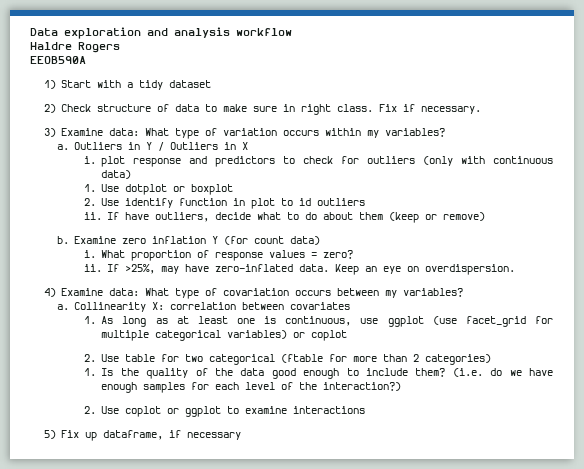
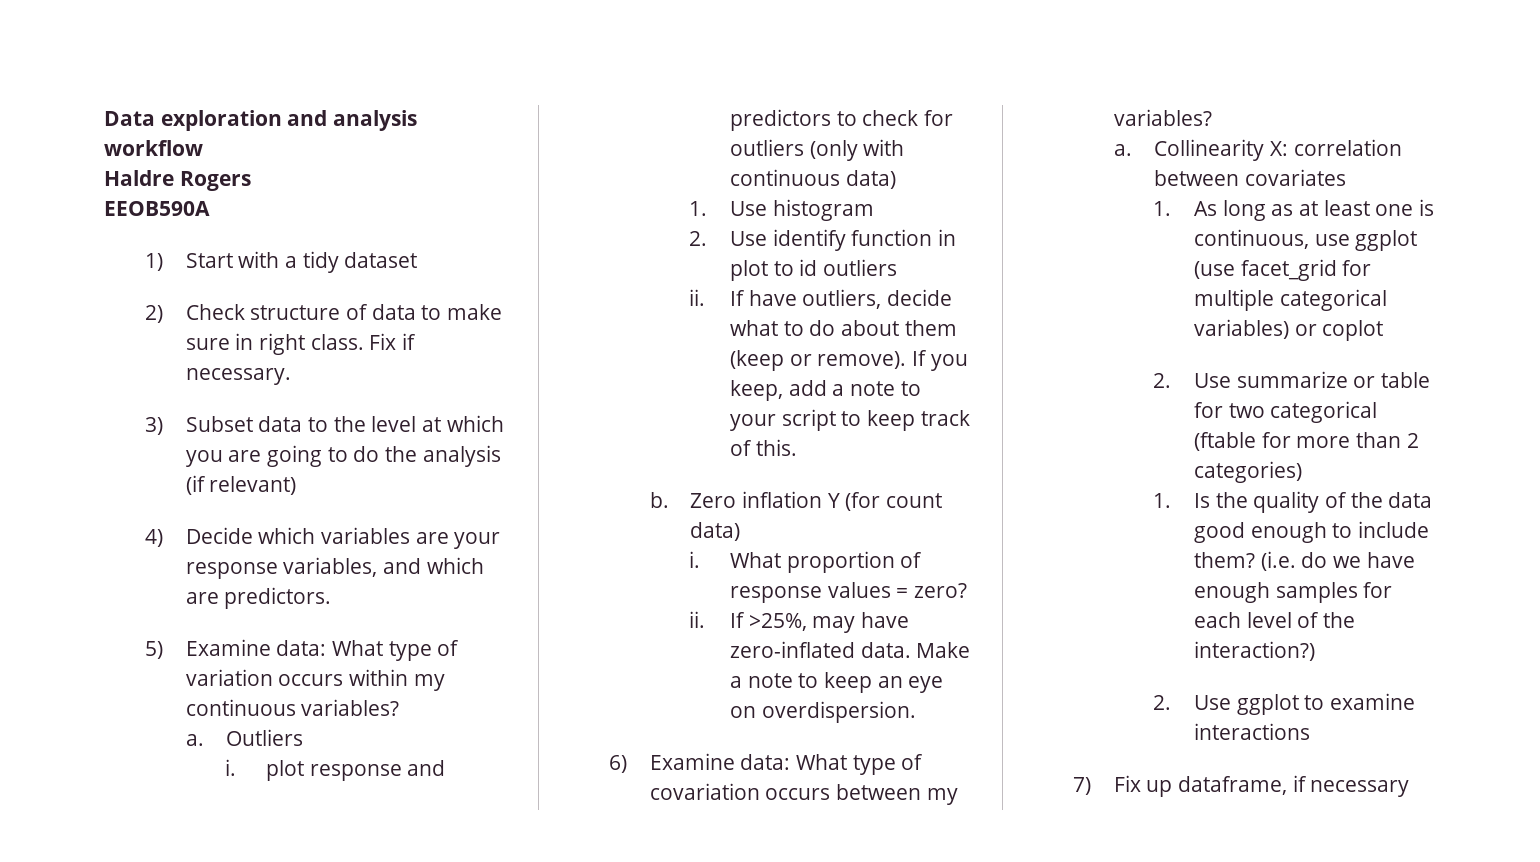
- 3) Examine data: What type of variation occurs within my variables?
+ 3) Subset data to the level at which you are going to do the analysis (if relevant)
+ 4) Decide which variables are your response variables, and which are predictors.
+ 5) Examine data: What type of variation occurs within my continuous variables?
- Outliers in Y / Outliers in X
+ Outliers
- 1. Use dotplot or boxplot
+ 1. Use histogram
- If have outliers, decide what to do about them (keep or remove)
+ If have outliers, decide what to do about them (keep or remove). If you keep, add a note to your script to keep track of this.
- Examine zero inflation Y (for count data)
+ Zero inflation Y (for count data)
- Keep an eye on overdispersion.
+ Make a note to keep an eye on overdispersion.
- 4) Examine data: What type of covariation occurs between my variables?
+ 6) Examine data: What type of covariation occurs between my variables?
- 2. Use table for two categorical (ftable for more than 2 categories)
+ 2. Use summarize or table for two categorical (ftable for more than 2 categories)
- 2. Use coplot or ggplot to examine interactions
+ 2. Use ggplot to examine interactions
- 5) Fix up dataframe, if necessary
+ 7) Fix up dataframe, if necessary

